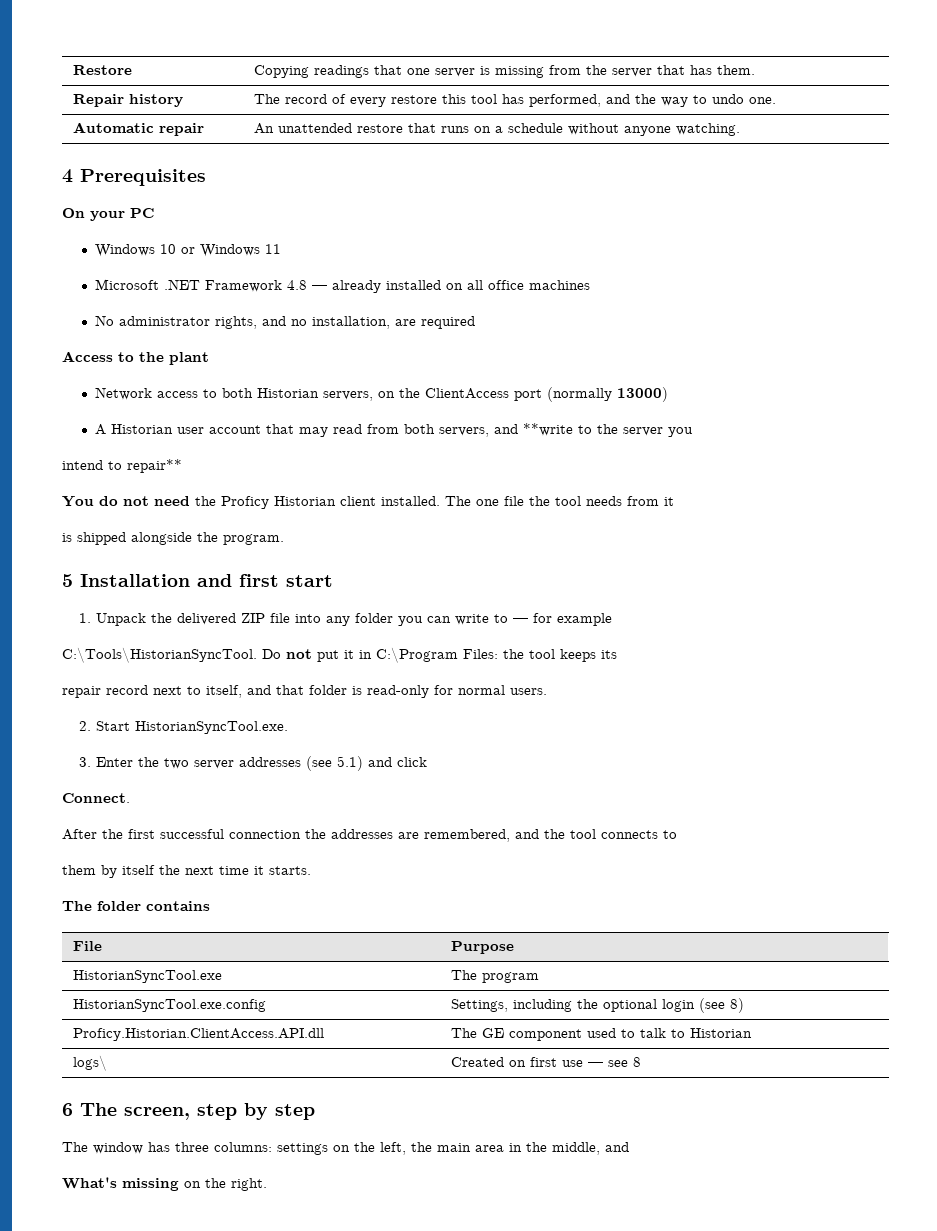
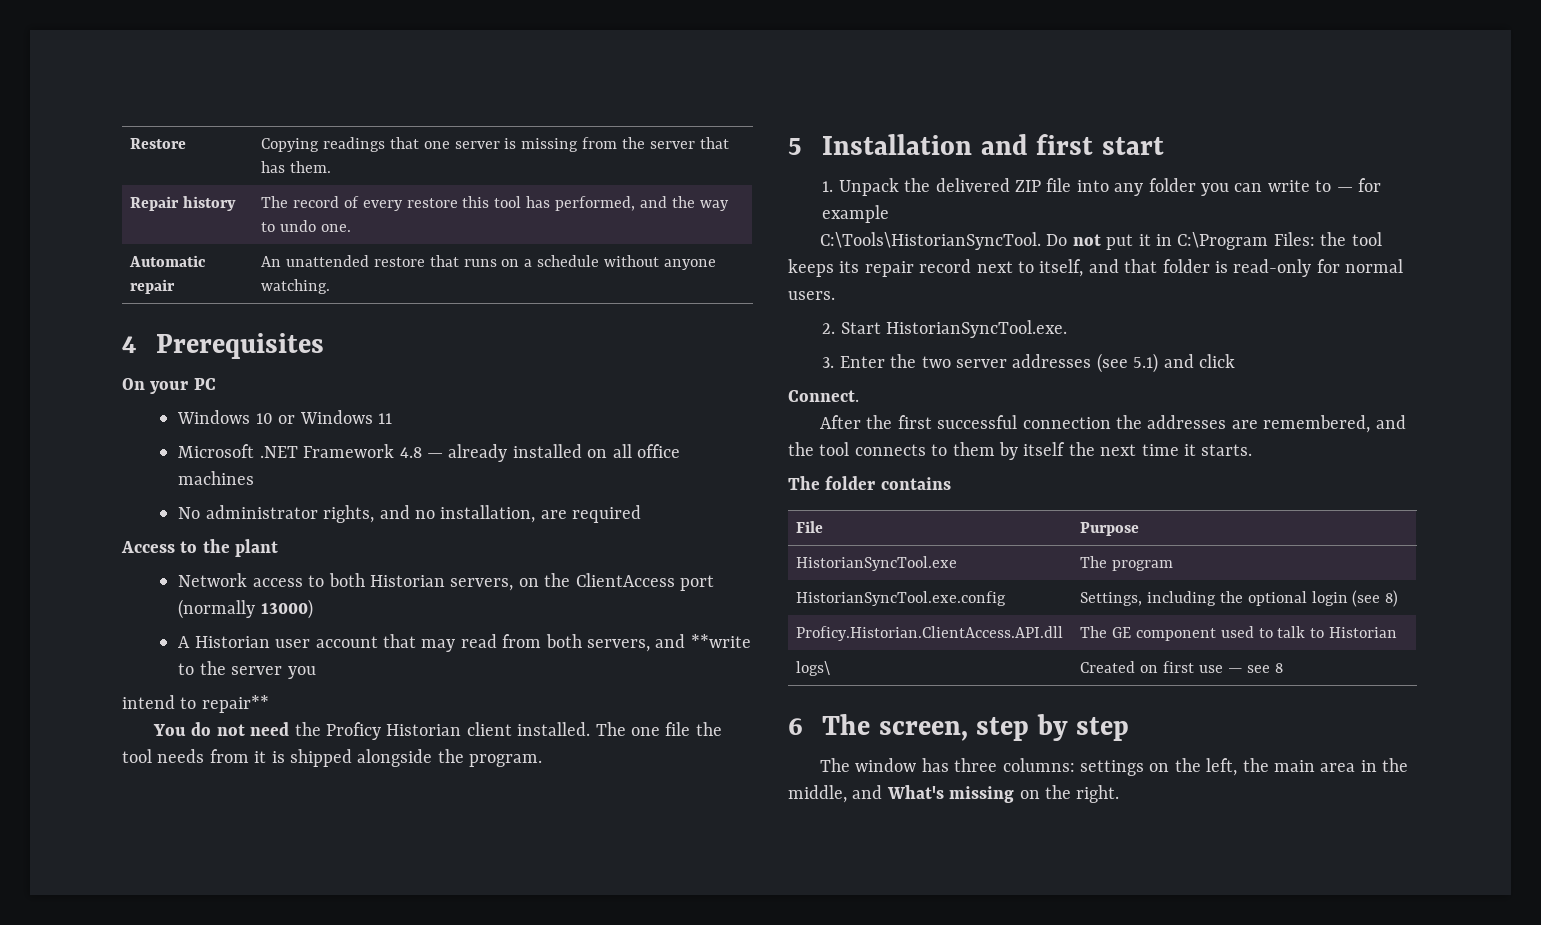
- The one file the tool needs from it
- is shipped alongside the program.
+ The one file the tool needs from it is shipped alongside the program.
- Do not put it in C:\Program Files: the tool keeps its
- repair record next to itself, and that folder is read-only for normal users.
+ Do not put it in C:\Program Files: the tool keeps its repair record next to itself, and that folder is read-only for normal users.
- After the first successful connection the addresses are remembered, and the tool connects to
- them by itself the next time it starts.
+ After the first successful connection the addresses are remembered, and the tool connects to them by itself the next time it starts.
- The window has three columns: settings on the left, the main area in the middle, and
- What's missing on the right.
+ The window has three columns: settings on the left, the main area in the middle, and What's missing on the right.

